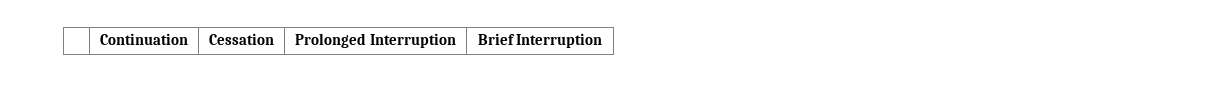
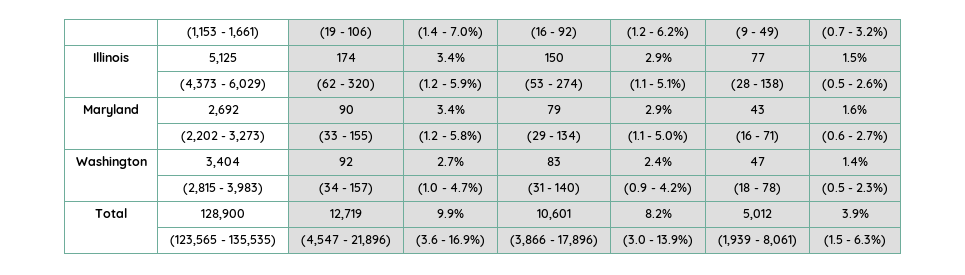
- | Continuation | Cessation | Prolonged Interruption | Brief Interruption
+ | (1,153 - 1,661) | (19 - 106) | (1.4 - 7.0%) | (16 - 92) | (1.2 - 6.2%) | (9 - 49) | (0.7 - 3.2%)
+ Illinois | 5,125 | 174 | 3.4% | 150 | 2.9% | 77 | 1.5%
+ | (4,373 - 6,029) | (62 - 320) | (1.2 - 5.9%) | (53 - 274) | (1.1 - 5.1%) | (28 - 138) | (0.5 - 2.6%)
+ Maryland | 2,692 | 90 | 3.4% | 79 | 2.9% | 43 | 1.6%
+ | (2,202 - 3,273) | (33 - 155) | (1.2 - 5.8%) | (29 - 134) | (1.1 - 5.0%) | (16 - 71) | (0.6 - 2.7%)
+ Washington | 3,404 | 92 | 2.7% | 83 | 2.4% | 47 | 1.4%
+ | (2,815 - 3,983) | (34 - 157) | (1.0 - 4.7%) | (31 - 140) | (0.9 - 4.2%) | (18 - 78) | (0.5 - 2.3%)
+ Total | 128,900 | 12,719 | 9.9% | 10,601 | 8.2% | 5,012 | 3.9%
+ | (123,565 - 135,535) | (4,547 - 21,896) | (3.6 - 16.9%) | (3,866 - 17,896) | (3.0 - 13.9%) | (1,939 - 8,061) | (1.5 - 6.3%)

